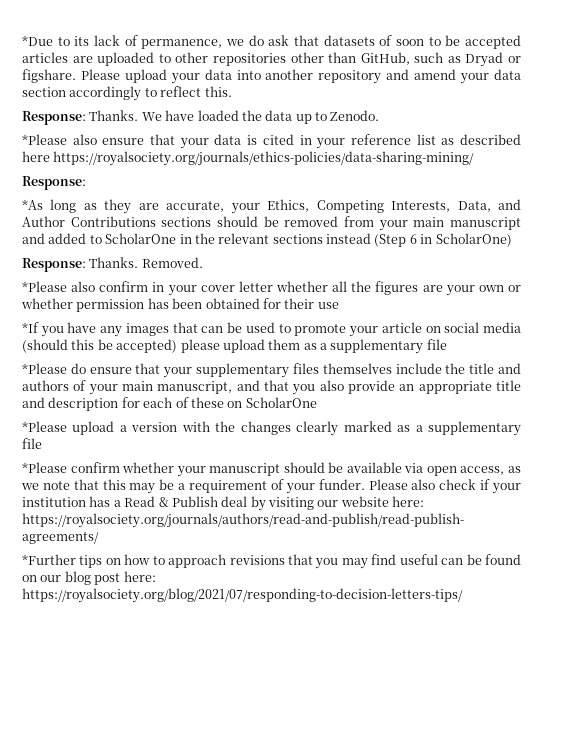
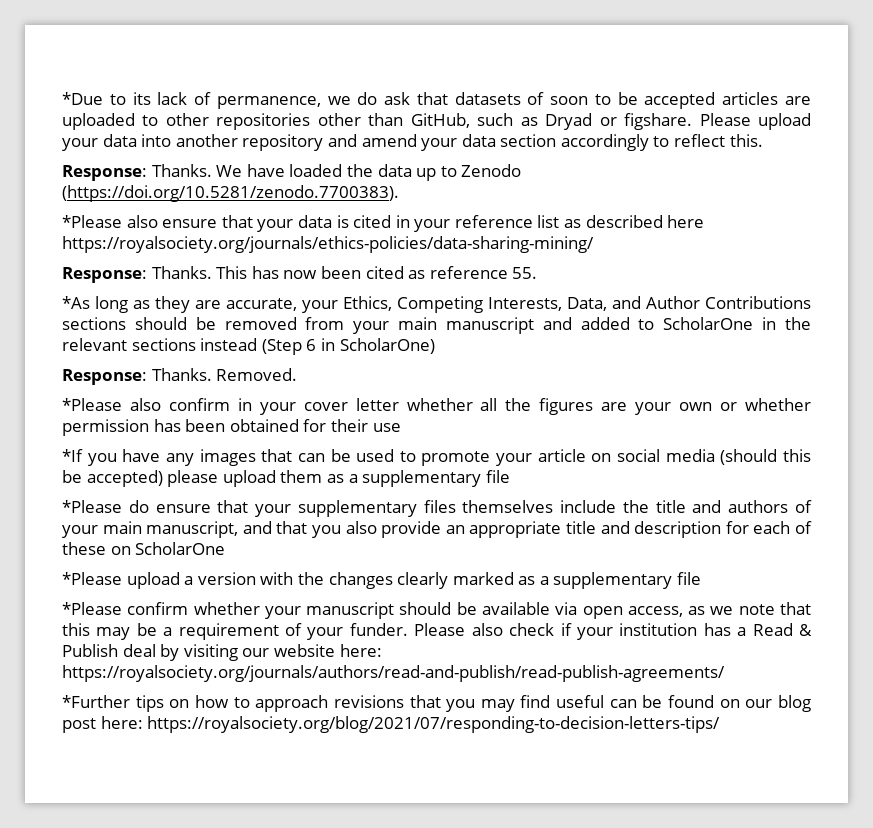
- We have loaded the data up to Zenodo.
+ We have loaded the data up to Zenodo (https://doi.org/10.5281/zenodo.7700383).
  *Please also ensure that your data is cited in your reference list as described here https://royalsociety.org/journals/ethics-policies/data-sharing-mining/
- Response:
+ Response: Thanks. This has now been cited as reference 55.

